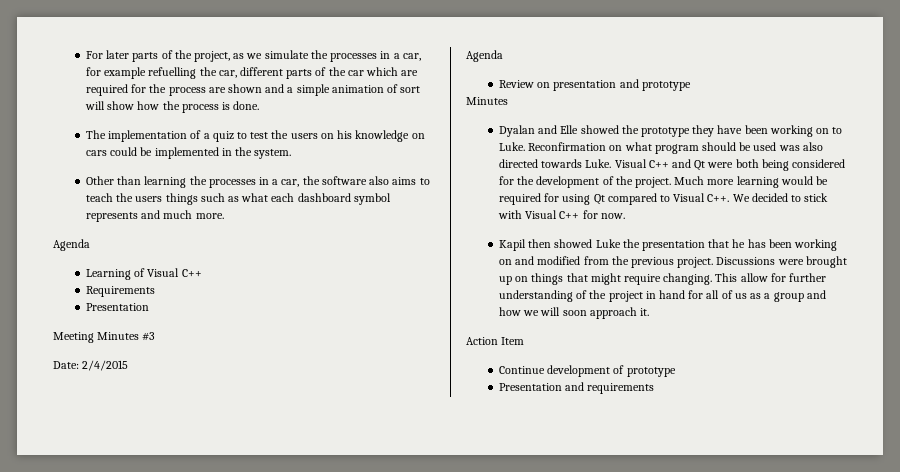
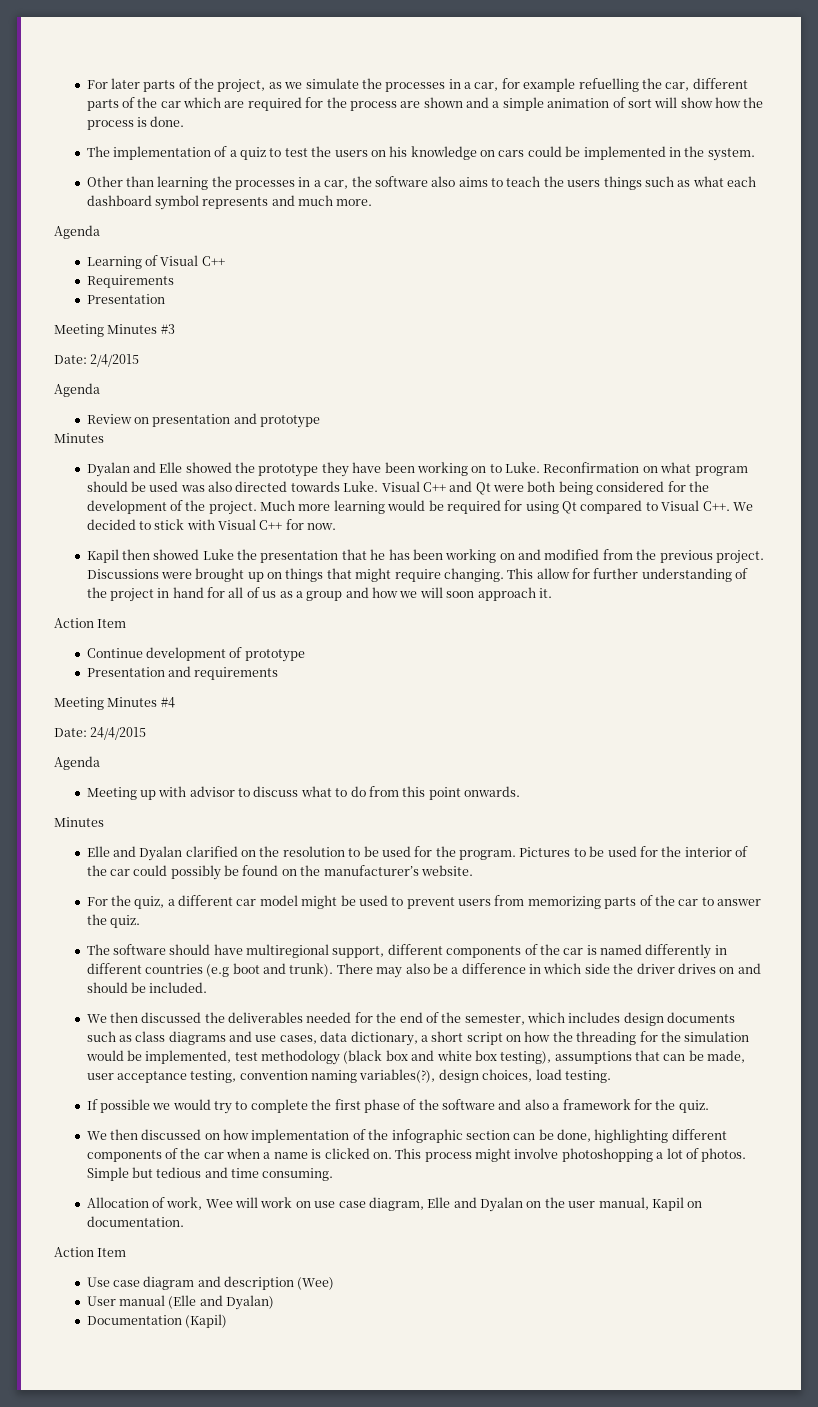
+ Meeting Minutes #4
+ Date: 24/4/2015
+ Agenda
+ Meeting up with advisor to discuss what to do from this point onwards.
+ Minutes
+ Elle and Dyalan clarified on the resolution to be used for the program. Pictures to be used for the interior of the car could possibly be found on the manufacturer’s website.
+ For the quiz, a different car model might be used to prevent users from memorizing parts of the car to answer the quiz.
+ The software should have multiregional support, different components of the car is named differently in different countries (e.g boot and trunk). There may also be a difference in which side the driver drives on and should be included.
+ We then discussed the deliverables needed for the end of the semester, which includes design documents such as class diagrams and use cases, data dictionary, a short script on how the threading for the simulation would be implemented, test methodology (black box and white box testing), assumptions that can be made, user acceptance testing, convention naming variables(?), design choices, load testing.
+ If possible we would try to complete the first phase of the software and also a framework for the quiz.
+ We then discussed on how implementation of the infographic section can be done, highlighting different components of the car when a name is clicked on. This process might involve photoshopping a lot of photos. Simple but tedious and time consuming.
+ Allocation of work, Wee will work on use case diagram, Elle and Dyalan on the user manual, Kapil on documentation.
+ Action Item
+ Use case diagram and description (Wee)
+ User manual (Elle and Dyalan)
+ Documentation (Kapil)

